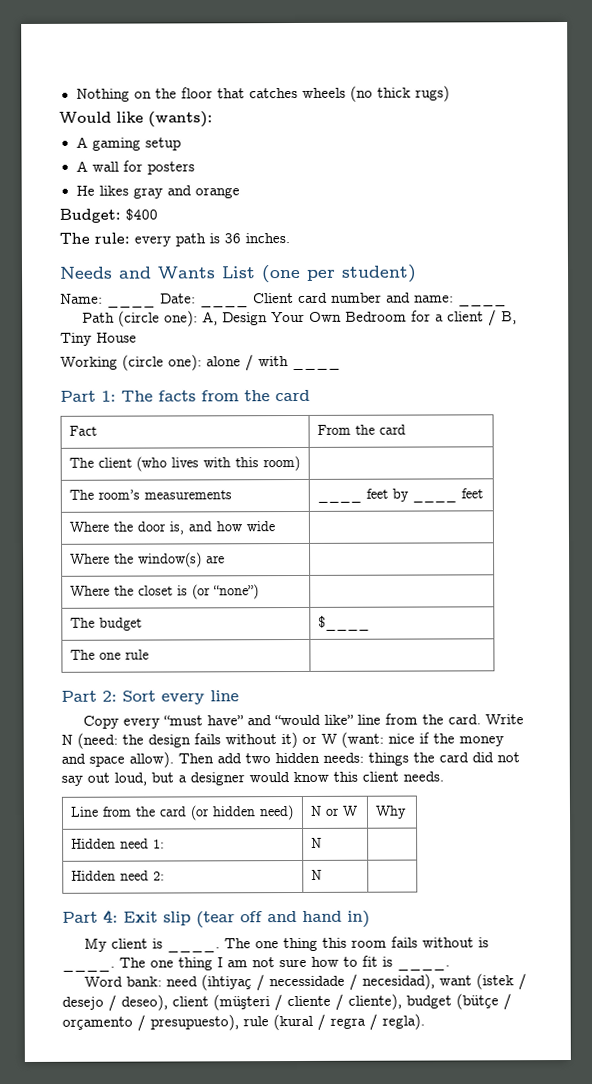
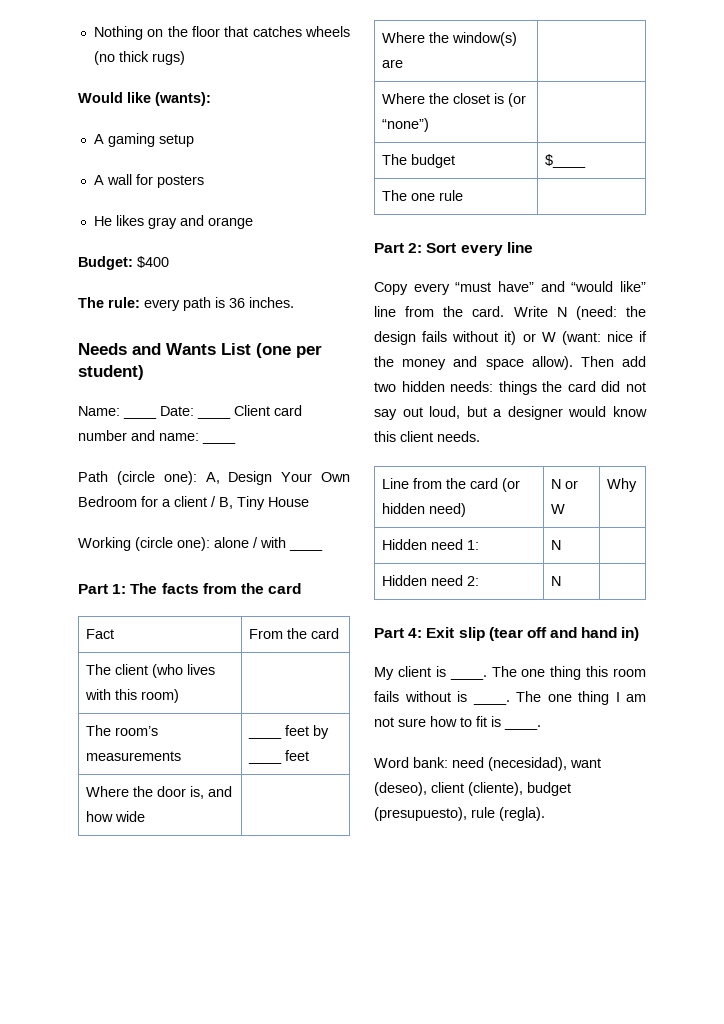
- Word bank: need (ihtiyaç / necessidade / necesidad), want (istek / desejo / deseo), client (müşteri / cliente / cliente), budget (bütçe / orçamento / presupuesto), rule (kural / regra / regla).
+ Word bank: need (necesidad), want (deseo), client (cliente), budget (presupuesto), rule (regla).

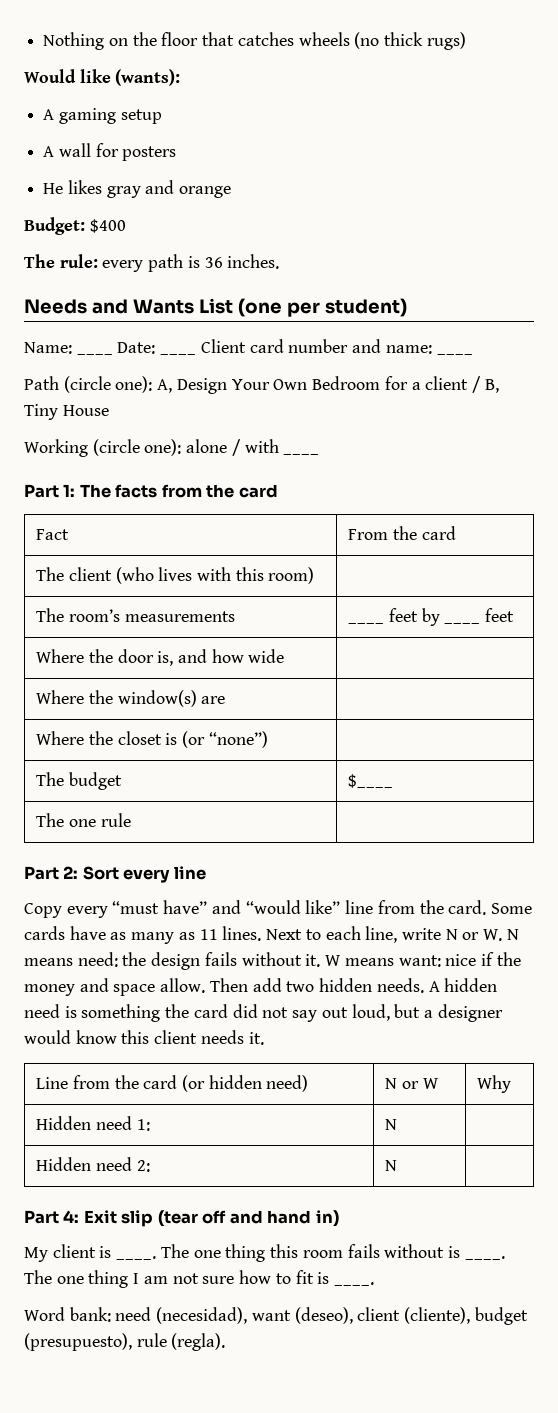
- Write N (need: the design fails without it) or W (want: nice if the money and space allow).
+ Some cards have as many as 11 lines. Next to each line, write N or W. N means need: the design fails without it. W means want: nice if the money and space allow.
- Then add two hidden needs: things the card did not say out loud, but a designer would know this client needs.
+ Then add two hidden needs. A hidden need is something the card did not say out loud, but a designer would know this client needs it.

